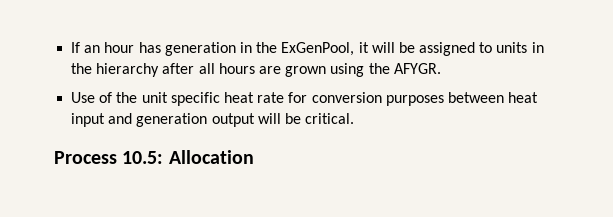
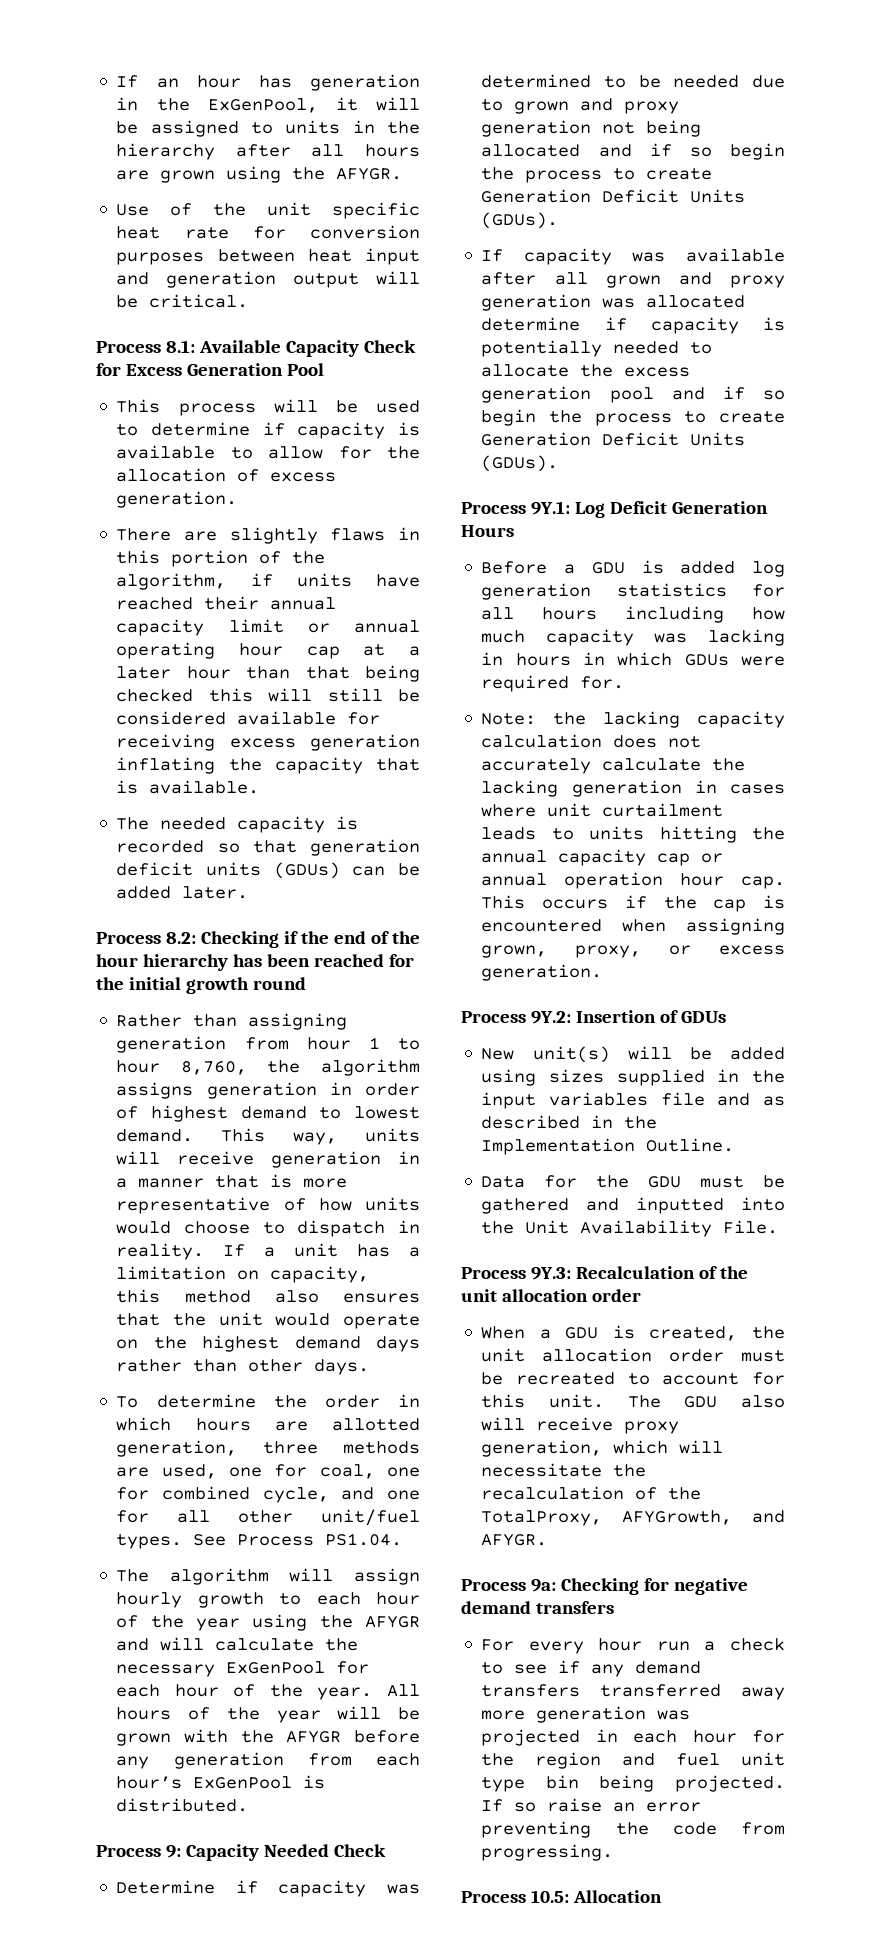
+ Process 8.1: Available Capacity Check for Excess Generation Pool
+ This process will be used to determine if capacity is available to allow for the allocation of excess generation.
+ There are slightly flaws in this portion of the algorithm, if units have reached their annual capacity limit or annual operating hour cap at a later hour than that being checked this will still be considered available for receiving excess generation inflating the capacity that is available.
+ The needed capacity is recorded so that generation deficit units (GDUs) can be added later.
+ Process 8.2: Checking if the end of the hour hierarchy has been reached for the initial growth round
+ Rather than assigning generation from hour 1 to hour 8,760, the algorithm assigns generation in order of highest demand to lowest demand. This way, units will receive generation in a manner that is more representative of how units would choose to dispatch in reality. If a unit has a limitation on capacity, this method also ensures that the unit would operate on the highest demand days rather than other days.
+ To determine the order in which hours are allotted generation, three methods are used, one for coal, one for combined cycle, and one for all other unit/fuel types. See Process PS1.04.
+ The algorithm will assign hourly growth to each hour of the year using the AFYGR and will calculate the necessary ExGenPool for each hour of the year. All hours of the year will be grown with the AFYGR before any generation from each hour’s ExGenPool is distributed.
+ Process 9: Capacity Needed Check
+ Determine if capacity was determined to be needed due to grown and proxy generation not being allocated and if so begin the process to create Generation Deficit Units (GDUs).
+ If capacity was available after all grown and proxy generation was allocated determine if capacity is potentially needed to allocate the excess generation pool and if so begin the process to create Generation Deficit Units (GDUs).
+ Process 9Y.1: Log Deficit Generation Hours
+ Before a GDU is added log generation statistics for all hours including how much capacity was lacking in hours in which GDUs were required for.
+ Note: the lacking capacity calculation does not accurately calculate the lacking generation in cases where unit curtailment leads to units hitting the annual capacity cap or annual operation hour cap. This occurs if the cap is encountered when assigning grown, proxy, or excess generation.
+ Process 9Y.2: Insertion of GDUs
+ New unit(s) will be added using sizes supplied in the input variables file and as described in the Implementation Outline.
+ Data for the GDU must be gathered and inputted into the Unit Availability File.
+ Process 9Y.3: Recalculation of the unit allocation order
+ When a GDU is created, the unit allocation order must be recreated to account for this unit. The GDU also will receive proxy generation, which will necessitate the recalculation of the TotalProxy, AFYGrowth, and AFYGR.
+ Process 9a: Checking for negative demand transfers
+ For every hour run a check to see if any demand transfers transferred away more generation was projected in each hour for the region and fuel unit type bin being projected. If so raise an error preventing the code from progressing.

